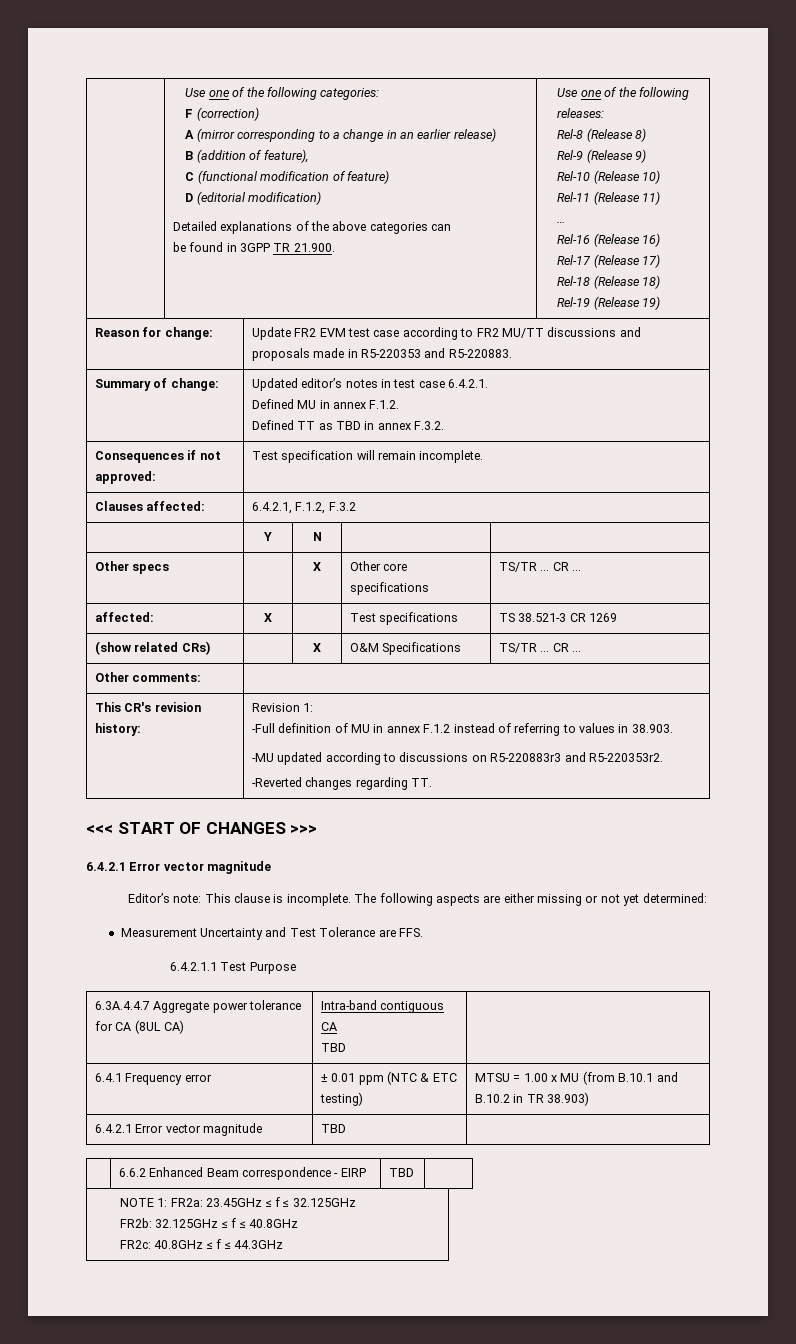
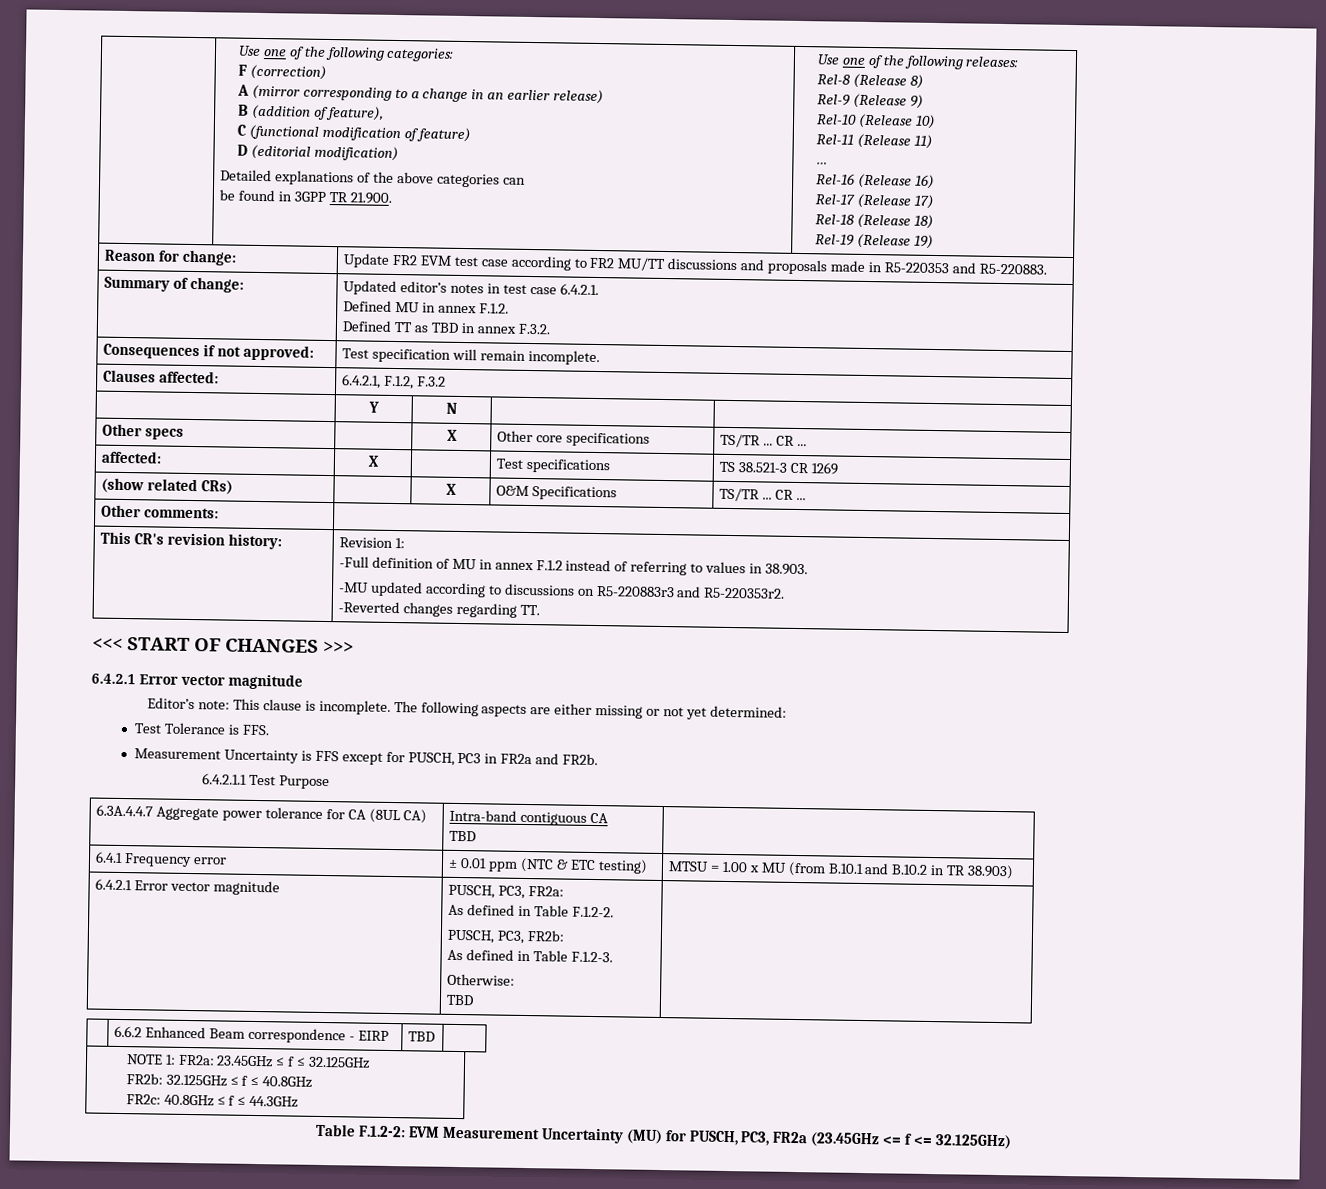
- Measurement Uncertainty and Test Tolerance are FFS.
+ Test Tolerance is FFS.
+ Measurement Uncertainty is FFS except for PUSCH, PC3 in FR2a and FR2b.
- 6.4.2.1 Error vector magnitude | TBD |
+ 6.4.2.1 Error vector magnitude | PUSCH, PC3, FR2a:
+ As defined in Table F.1.2-2.
+ PUSCH, PC3, FR2b:
+ As defined in Table F.1.2-3.
+ Otherwise:
+ TBD |
+ Table F.1.2-2: EVM Measurement Uncertainty (MU) for PUSCH, PC3, FR2a (23.45GHz <= f <= 32.125GHz)

